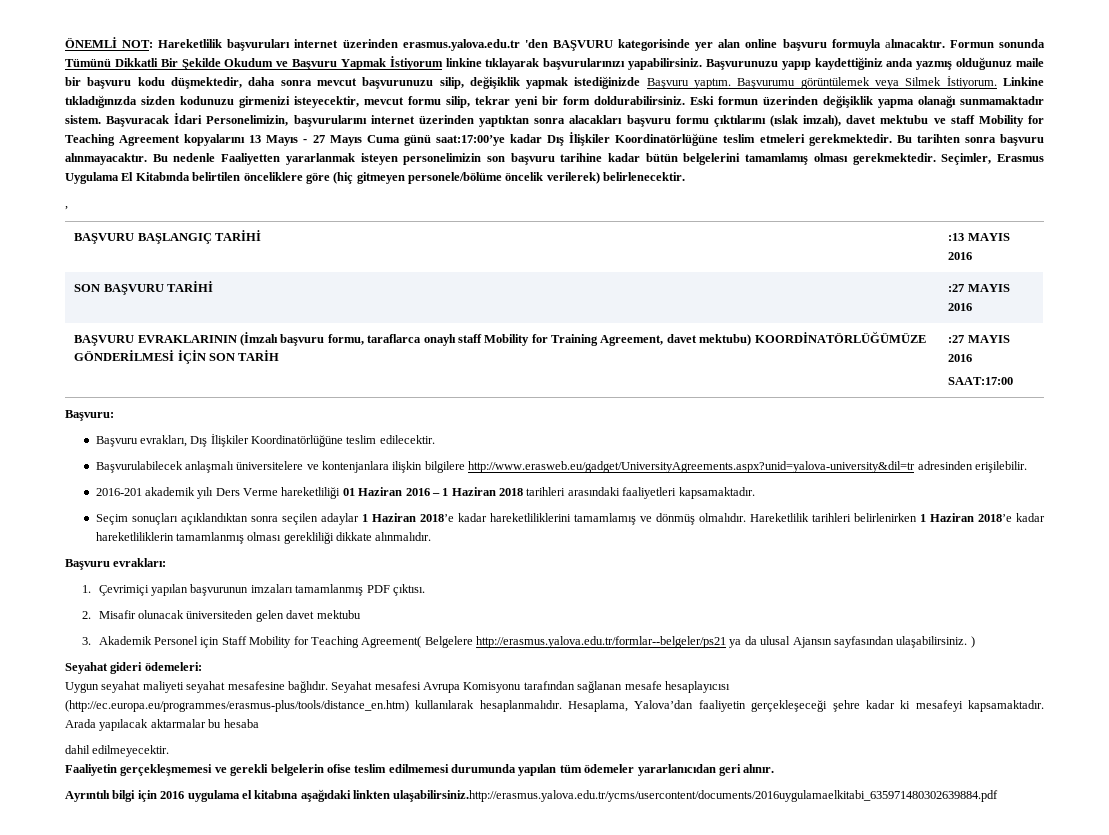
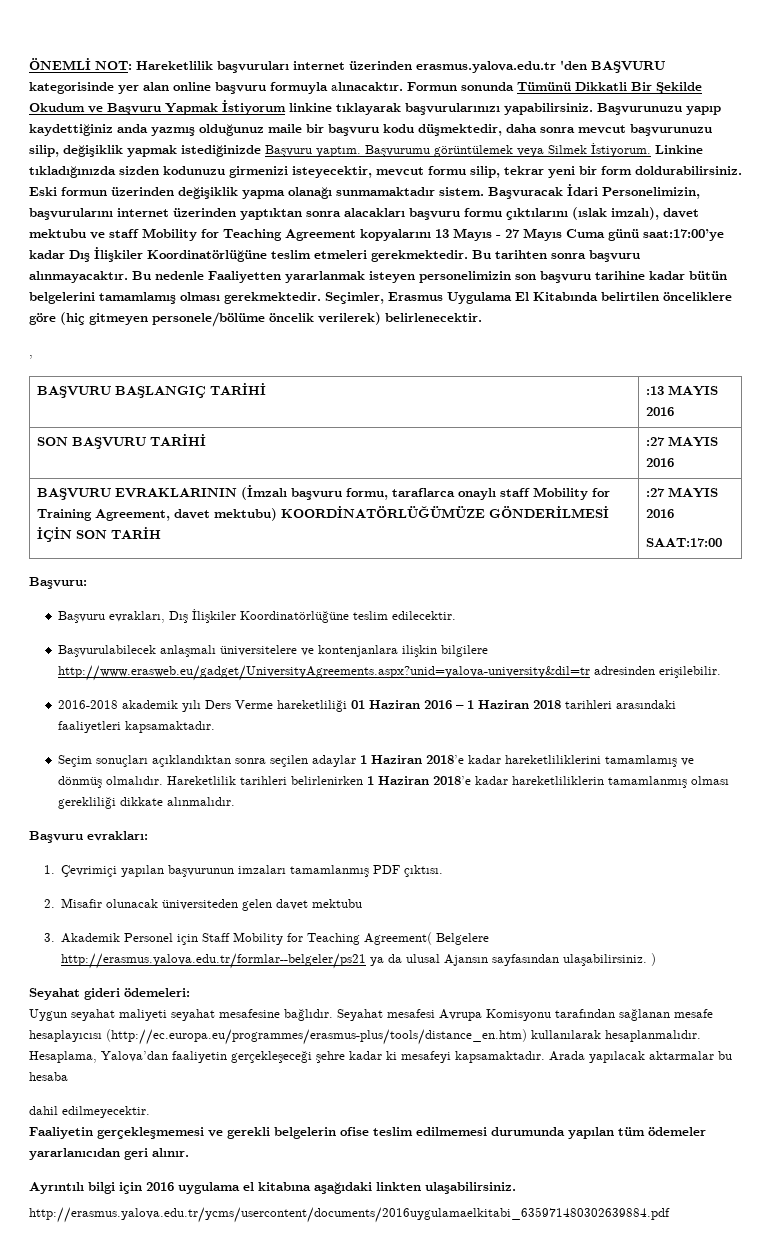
- 2016-201 akademik yılı Ders Verme hareketliliği 01 Haziran 2016 – 1 Haziran 2018 tarihleri arasındaki faaliyetleri kapsamaktadır.
+ 2016-2018 akademik yılı Ders Verme hareketliliği 01 Haziran 2016 – 1 Haziran 2018 tarihleri arasındaki faaliyetleri kapsamaktadır.
- Ayrıntılı bilgi için 2016 uygulama el kitabına aşağıdaki linkten ulaşabilirsiniz.http://erasmus.yalova.edu.tr/ycms/usercontent/documents/2016uygulamaelkitabi_635971480302639884.pdf
+ Ayrıntılı bilgi için 2016 uygulama el kitabına aşağıdaki linkten ulaşabilirsiniz.
+ http://erasmus.yalova.edu.tr/ycms/usercontent/documents/2016uygulamaelkitabi_635971480302639884.pdf

